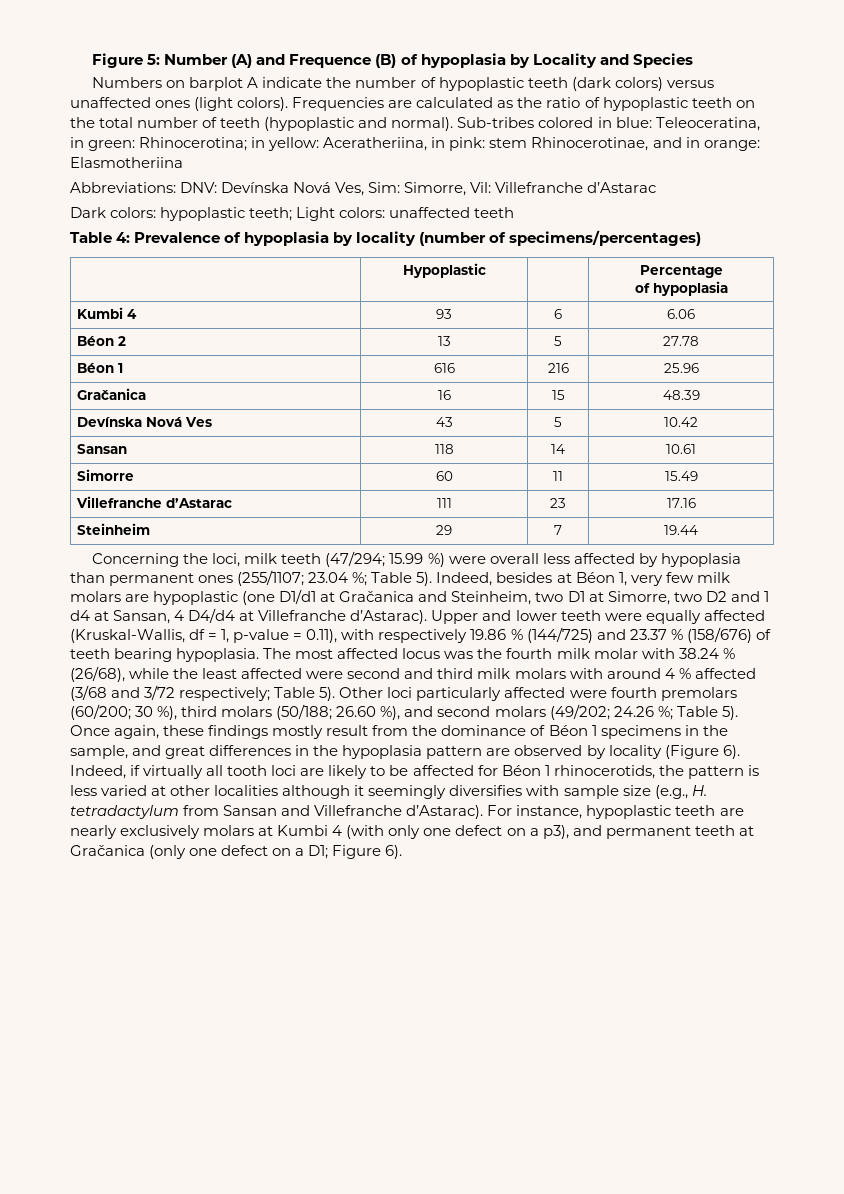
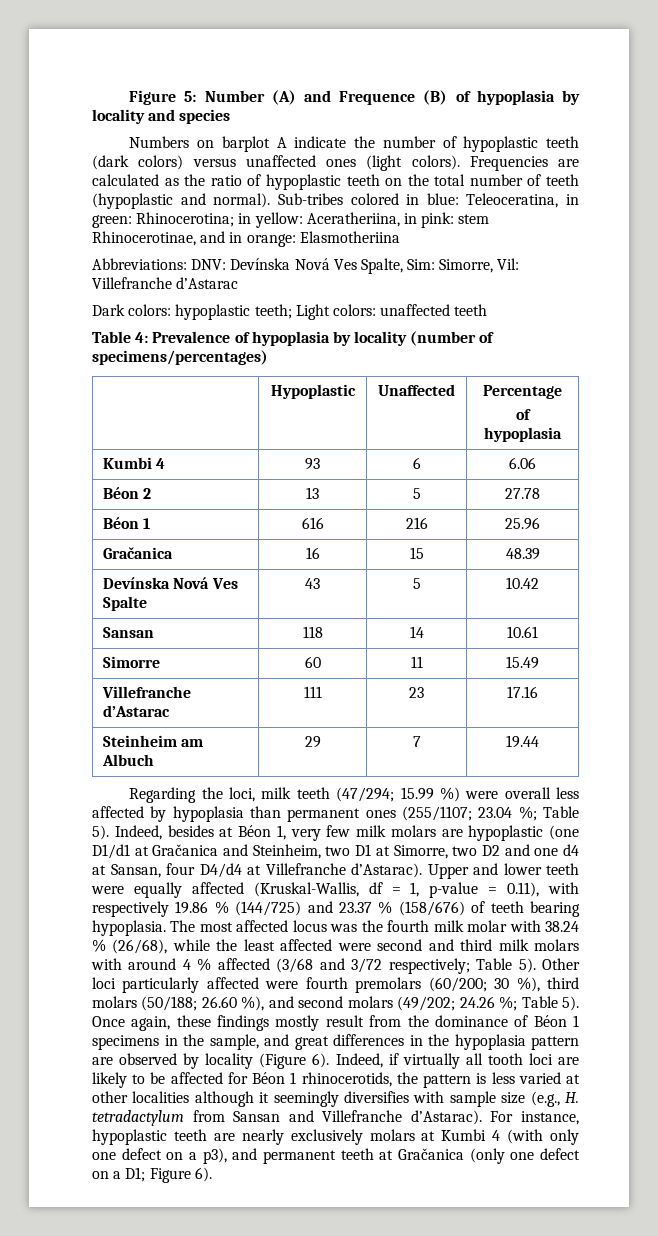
- Figure 5: Number (A) and Frequence (B) of hypoplasia by Locality and Species
+ Figure 5: Number (A) and Frequence (B) of hypoplasia by locality and species
- Abbreviations: DNV: Devínska Nová Ves, Sim: Simorre, Vil: Villefranche d’Astarac
+ Abbreviations: DNV: Devínska Nová Ves Spalte, Sim: Simorre, Vil: Villefranche d’Astarac
- | Hypoplastic | | Percentage
+ | Hypoplastic | Unaffected | Percentage
- Devínska Nová Ves | 43 | 5 | 10.42
+ Devínska Nová Ves Spalte | 43 | 5 | 10.42
- Steinheim | 29 | 7 | 19.44
+ Steinheim am Albuch | 29 | 7 | 19.44
- Concerning the loci, milk teeth (47/294; 15.99 %) were overall less affected by hypoplasia than permanent ones (255/1107; 23.04 %; Table 5).
+ Regarding the loci, milk teeth (47/294; 15.99 %) were overall less affected by hypoplasia than permanent ones (255/1107; 23.04 %; Table 5).
- Indeed, besides at Béon 1, very few milk molars are hypoplastic (one D1/d1 at Gračanica and Steinheim, two D1 at Simorre, two D2 and 1 d4 at Sansan, 4 D4/d4 at Villefranche d’Astarac).
+ Indeed, besides at Béon 1, very few milk molars are hypoplastic (one D1/d1 at Gračanica and Steinheim, two D1 at Simorre, two D2 and one d4 at Sansan, four D4/d4 at Villefranche d’Astarac).

